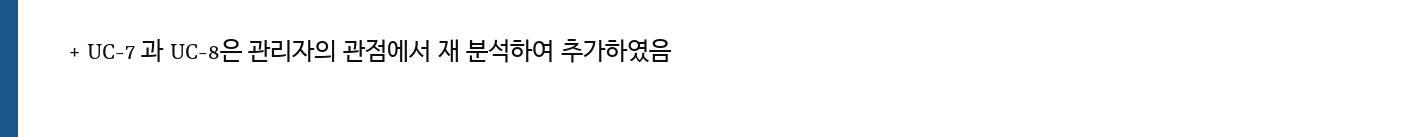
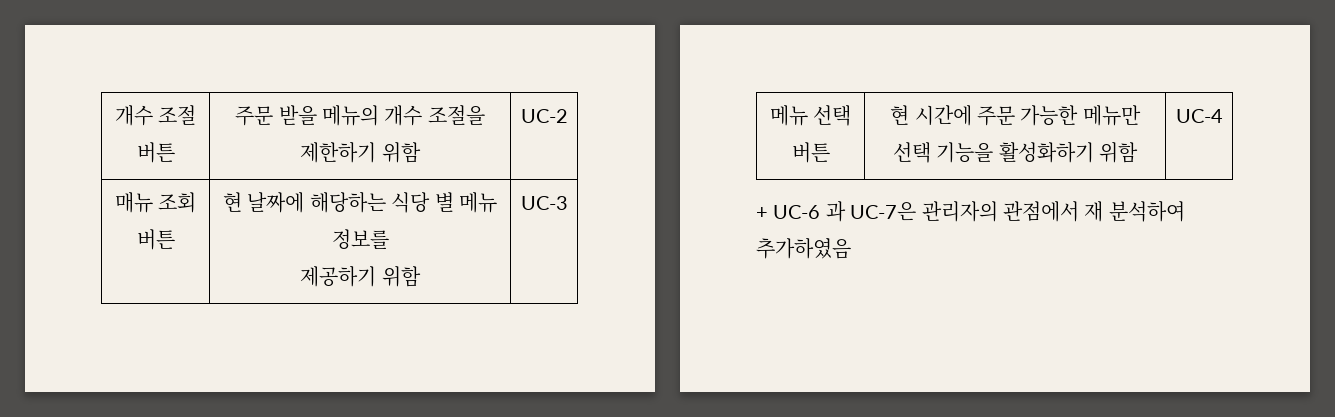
- + UC-7 과 UC-8은 관리자의 관점에서 재 분석하여 추가하였음
+ 개수 조절 버튼 | 주문 받을 메뉴의 개수 조절을 제한하기 위함 | UC-2
+ 매뉴 조회 버튼 | 현 날짜에 해당하는 식당 별 메뉴 정보를
+ 제공하기 위함 | UC-3
+ 메뉴 선택 버튼 | 현 시간에 주문 가능한 메뉴만 선택 기능을 활성화하기 위함 | UC-4
+ + UC-6 과 UC-7은 관리자의 관점에서 재 분석하여 추가하였음

